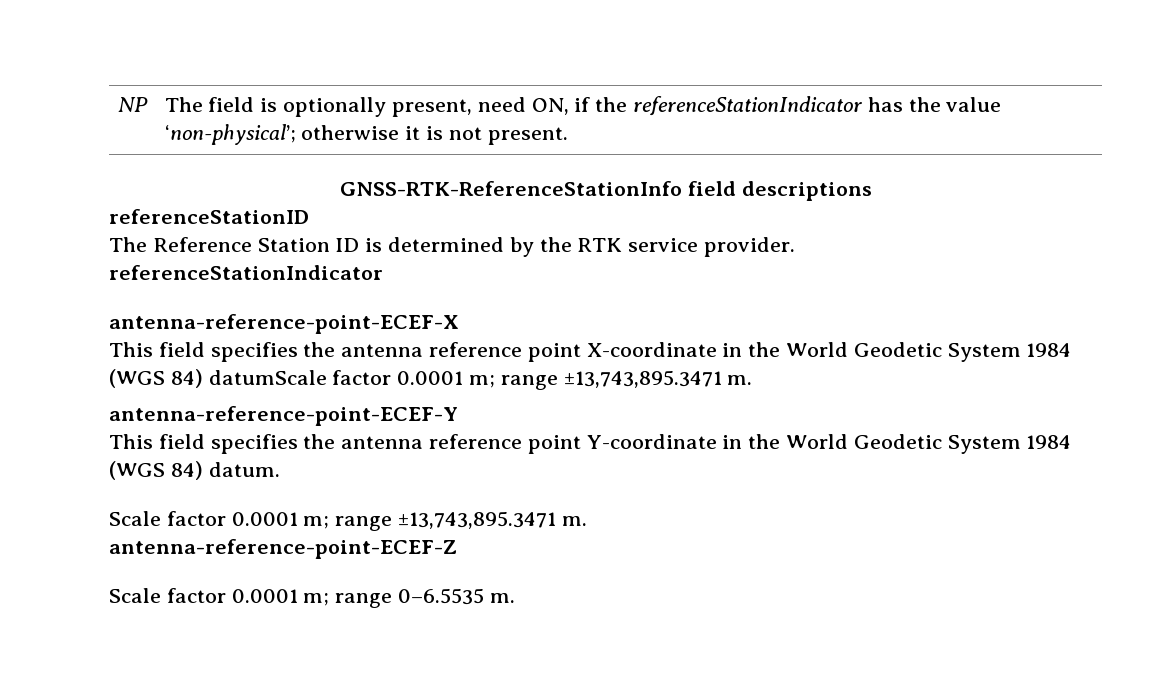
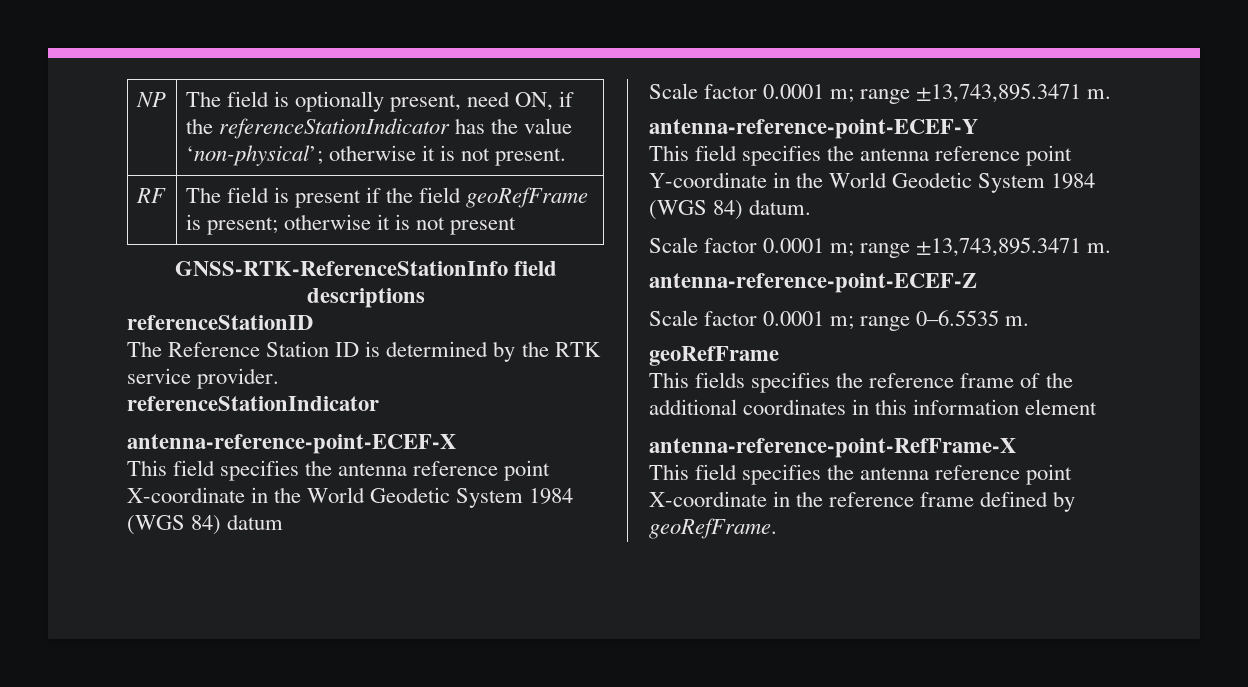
+ RF | The field is present if the field geoRefFrame is present; otherwise it is not present
- This field specifies the antenna reference point X-coordinate in the World Geodetic System 1984 (WGS 84) datumScale factor 0.0001 m; range ±13,743,895.3471 m.
+ This field specifies the antenna reference point X-coordinate in the World Geodetic System 1984 (WGS 84) datum
+ Scale factor 0.0001 m; range ±13,743,895.3471 m.
  Scale factor 0.0001 m; range 0–6.5535 m.
+ geoRefFrame
+ This fields specifies the reference frame of the additional coordinates in this information element
+ antenna-reference-point-RefFrame-X
+ This field specifies the antenna reference point X-coordinate in the reference frame defined by geoRefFrame.

